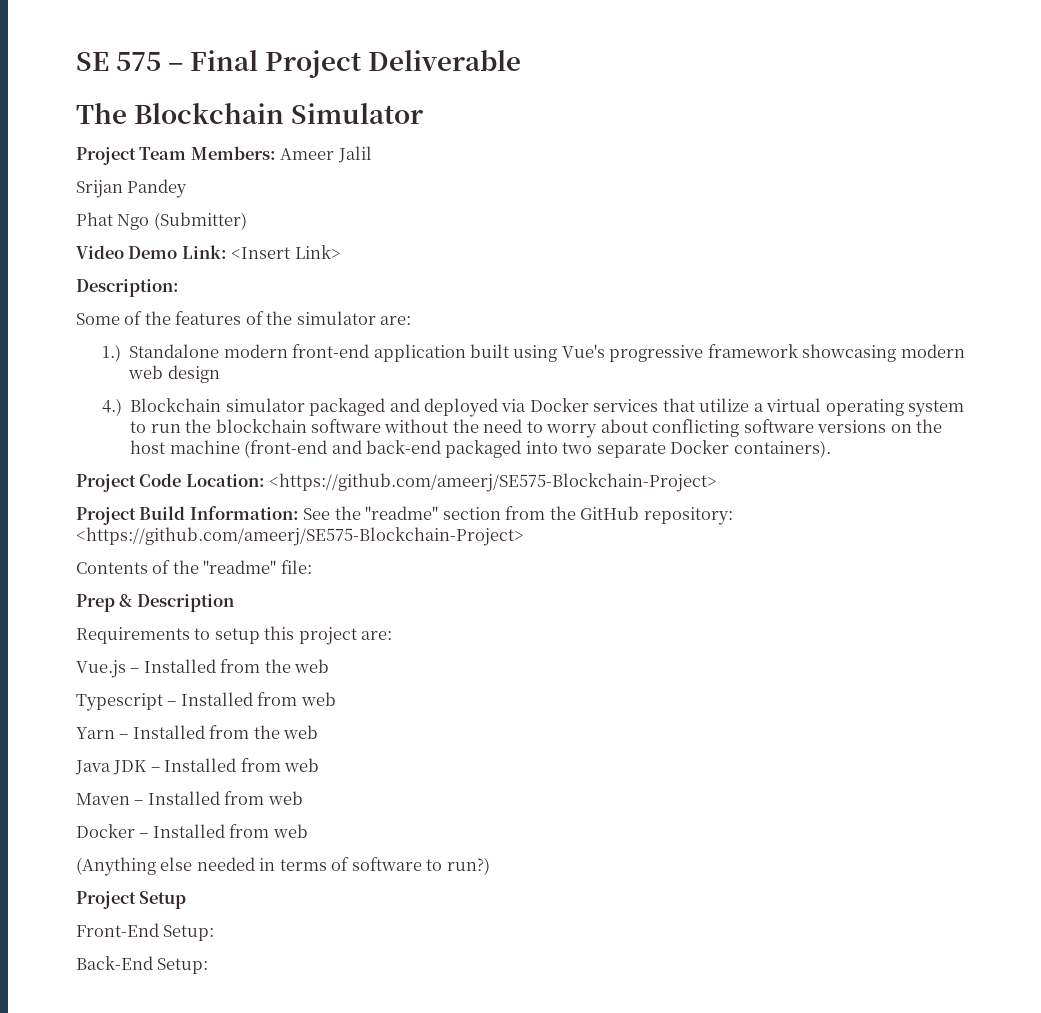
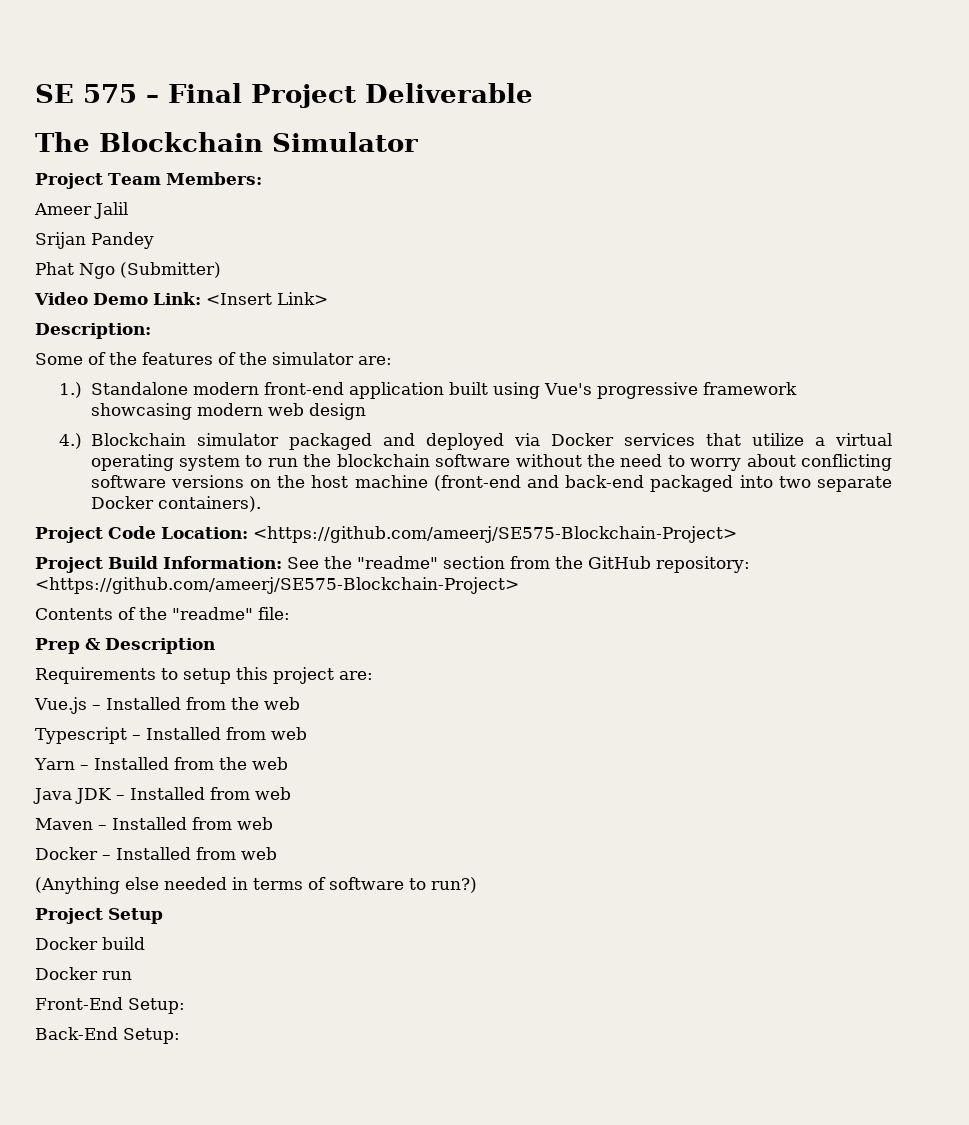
- Project Team Members: Ameer Jalil
+ Project Team Members:
+ Ameer Jalil
+ Docker build
+ Docker run

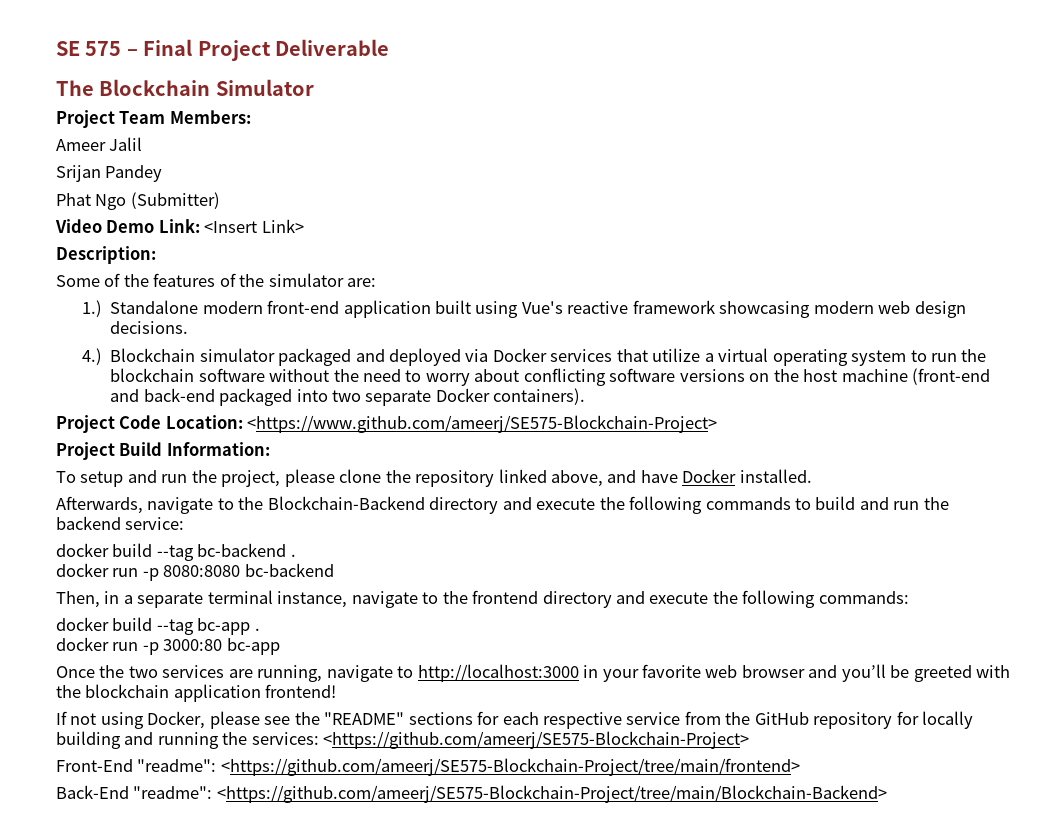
- 1.) Standalone modern front-end application built using Vue's progressive framework showcasing modern web design
+ 1.) Standalone modern front-end application built using Vue's reactive framework showcasing modern web design decisions.
- Project Code Location: <https://github.com/ameerj/SE575-Blockchain-Project>
+ Project Code Location: <https://www.github.com/ameerj/SE575-Blockchain-Project>
- Project Build Information: See the "readme" section from the GitHub repository: <https://github.com/ameerj/SE575-Blockchain-Project>
- Contents of the "readme" file:
- Prep & Description
- Requirements to setup this project are:
- Vue.js – Installed from the web
- Typescript – Installed from web
- Yarn – Installed from the web
- Java JDK – Installed from web
- Maven – Installed from web
- Docker – Installed from web
- (Anything else needed in terms of software to run?)
- Project Setup
- Docker build
- Docker run
+ Project Build Information:
+ To setup and run the project, please clone the repository linked above, and have Docker installed.
+ Afterwards, navigate to the Blockchain-Backend directory and execute the following commands to build and run the backend service:
+ docker build --tag bc-backend .
+ docker run -p 8080:8080 bc-backend
+ Then, in a separate terminal instance, navigate to the frontend directory and execute the following commands:
+ docker build --tag bc-app .
+ docker run -p 3000:80 bc-app
+ Once the two services are running, navigate to http://localhost:3000 in your favorite web browser and you’ll be greeted with the blockchain application frontend!
+ If not using Docker, please see the "README" sections for each respective service from the GitHub repository for locally building and running the services: <https://github.com/ameerj/SE575-Blockchain-Project>
- Front-End Setup:
+ Front-End "readme": <https://github.com/ameerj/SE575-Blockchain-Project/tree/main/frontend>
- Back-End Setup:
+ Back-End "readme": <https://github.com/ameerj/SE575-Blockchain-Project/tree/main/Blockchain-Backend>

